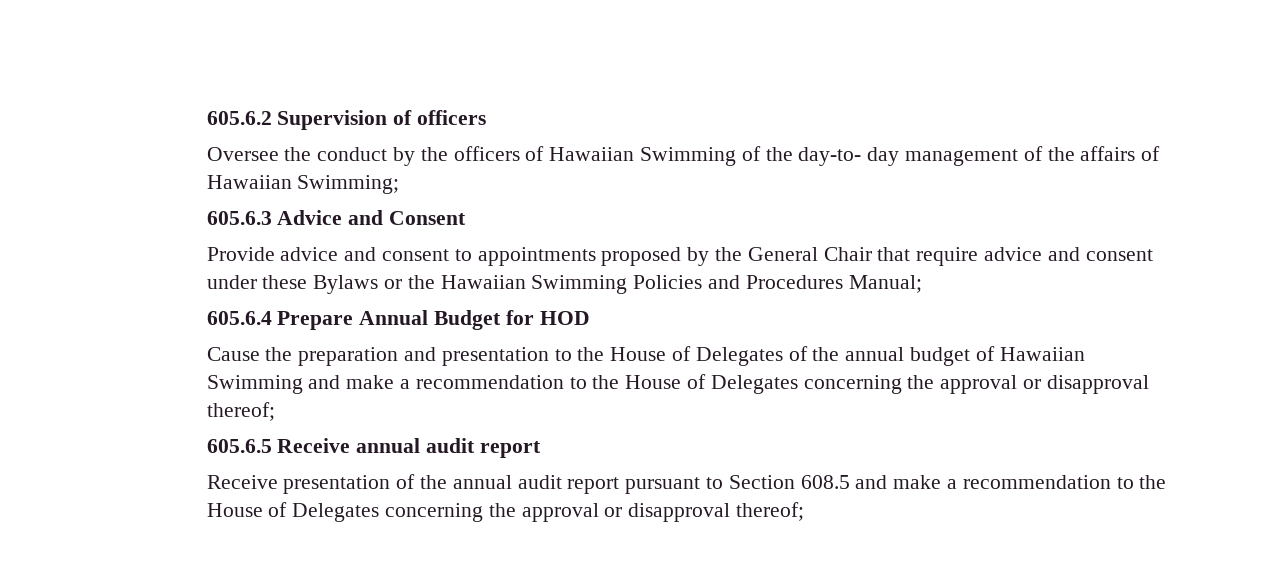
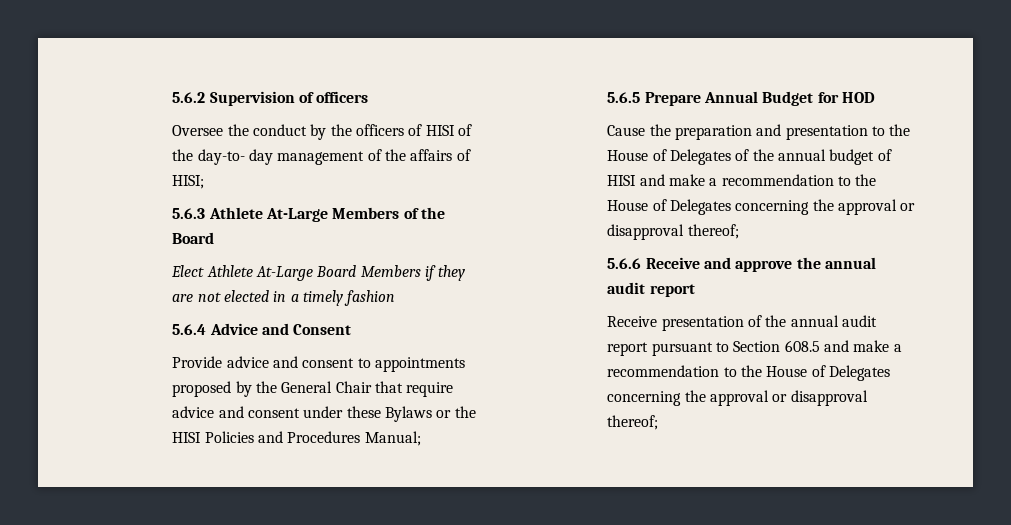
- 605.6.2 Supervision of officers
+ 5.6.2 Supervision of officers
- Oversee the conduct by the officers of Hawaiian Swimming of the day-to- day management of the affairs of Hawaiian Swimming;
- 605.6.3 Advice and Consent
+ Oversee the conduct by the officers of HISI of the day-to- day management of the affairs of HISI;
+ 5.6.3 Athlete At-Large Members of the Board
+ Elect Athlete At-Large Board Members if they are not elected in a timely fashion
+ 5.6.4 Advice and Consent
- Provide advice and consent to appointments proposed by the General Chair that require advice and consent under these Bylaws or the Hawaiian Swimming Policies and Procedures Manual;
+ Provide advice and consent to appointments proposed by the General Chair that require advice and consent under these Bylaws or the HISI Policies and Procedures Manual;
- 605.6.4 Prepare Annual Budget for HOD
+ 5.6.5 Prepare Annual Budget for HOD
- Cause the preparation and presentation to the House of Delegates of the annual budget of Hawaiian Swimming and make a recommendation to the House of Delegates concerning the approval or disapproval thereof;
+ Cause the preparation and presentation to the House of Delegates of the annual budget of HISI and make a recommendation to the House of Delegates concerning the approval or disapproval thereof;
- 605.6.5 Receive annual audit report
+ 5.6.6 Receive and approve the annual audit report

